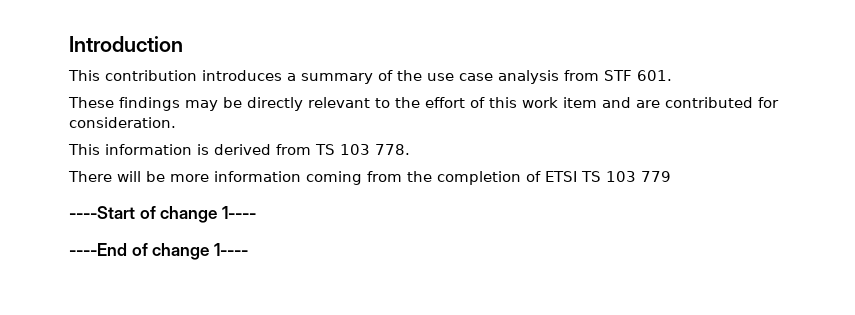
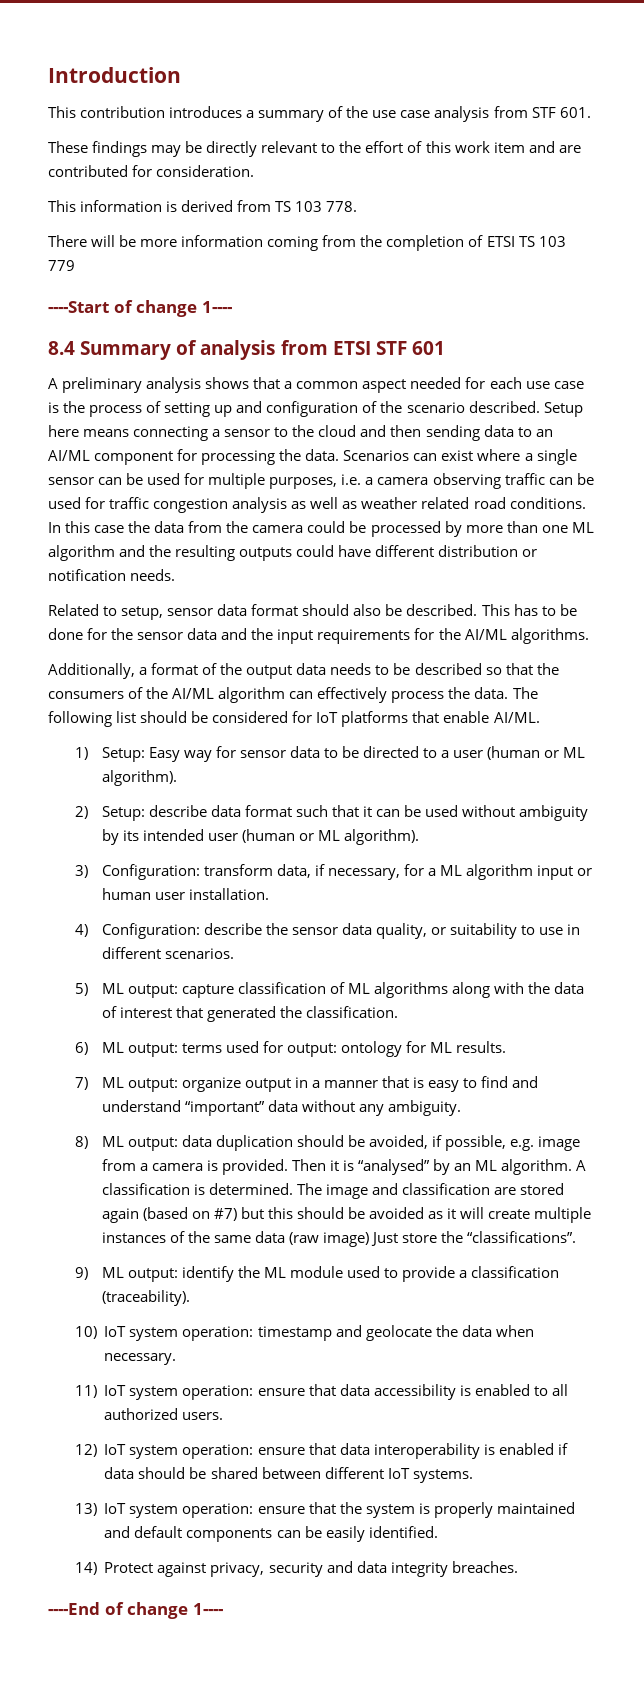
+ 8.4 Summary of analysis from ETSI STF 601
+ A preliminary analysis shows that a common aspect needed for each use case is the process of setting up and configuration of the scenario described. Setup here means connecting a sensor to the cloud and then sending data to an AI/ML component for processing the data. Scenarios can exist where a single sensor can be used for multiple purposes, i.e. a camera observing traffic can be used for traffic congestion analysis as well as weather related road conditions. In this case the data from the camera could be processed by more than one ML algorithm and the resulting outputs could have different distribution or notification needs.
+ Related to setup, sensor data format should also be described. This has to be done for the sensor data and the input requirements for the AI/ML algorithms.
+ Additionally, a format of the output data needs to be described so that the consumers of the AI/ML algorithm can effectively process the data. The following list should be considered for IoT platforms that enable AI/ML.
+ 1) Setup: Easy way for sensor data to be directed to a user (human or ML algorithm).
+ 2) Setup: describe data format such that it can be used without ambiguity by its intended user (human or ML algorithm).
+ 3) Configuration: transform data, if necessary, for a ML algorithm input or human user installation.
+ 4) Configuration: describe the sensor data quality, or suitability to use in different scenarios.
+ 5) ML output: capture classification of ML algorithms along with the data of interest that generated the classification.
+ 6) ML output: terms used for output: ontology for ML results.
+ 7) ML output: organize output in a manner that is easy to find and understand “important” data without any ambiguity.
+ 8) ML output: data duplication should be avoided, if possible, e.g. image from a camera is provided. Then it is “analysed” by an ML algorithm. A classification is determined. The image and classification are stored again (based on #7) but this should be avoided as it will create multiple instances of the same data (raw image) Just store the “classifications”.
+ 9) ML output: identify the ML module used to provide a classification (traceability).
+ 10) IoT system operation: timestamp and geolocate the data when necessary.
+ 11) IoT system operation: ensure that data accessibility is enabled to all authorized users.
+ 12) IoT system operation: ensure that data interoperability is enabled if data should be shared between different IoT systems.
+ 13) IoT system operation: ensure that the system is properly maintained and default components can be easily identified.
+ 14) Protect against privacy, security and data integrity breaches.

